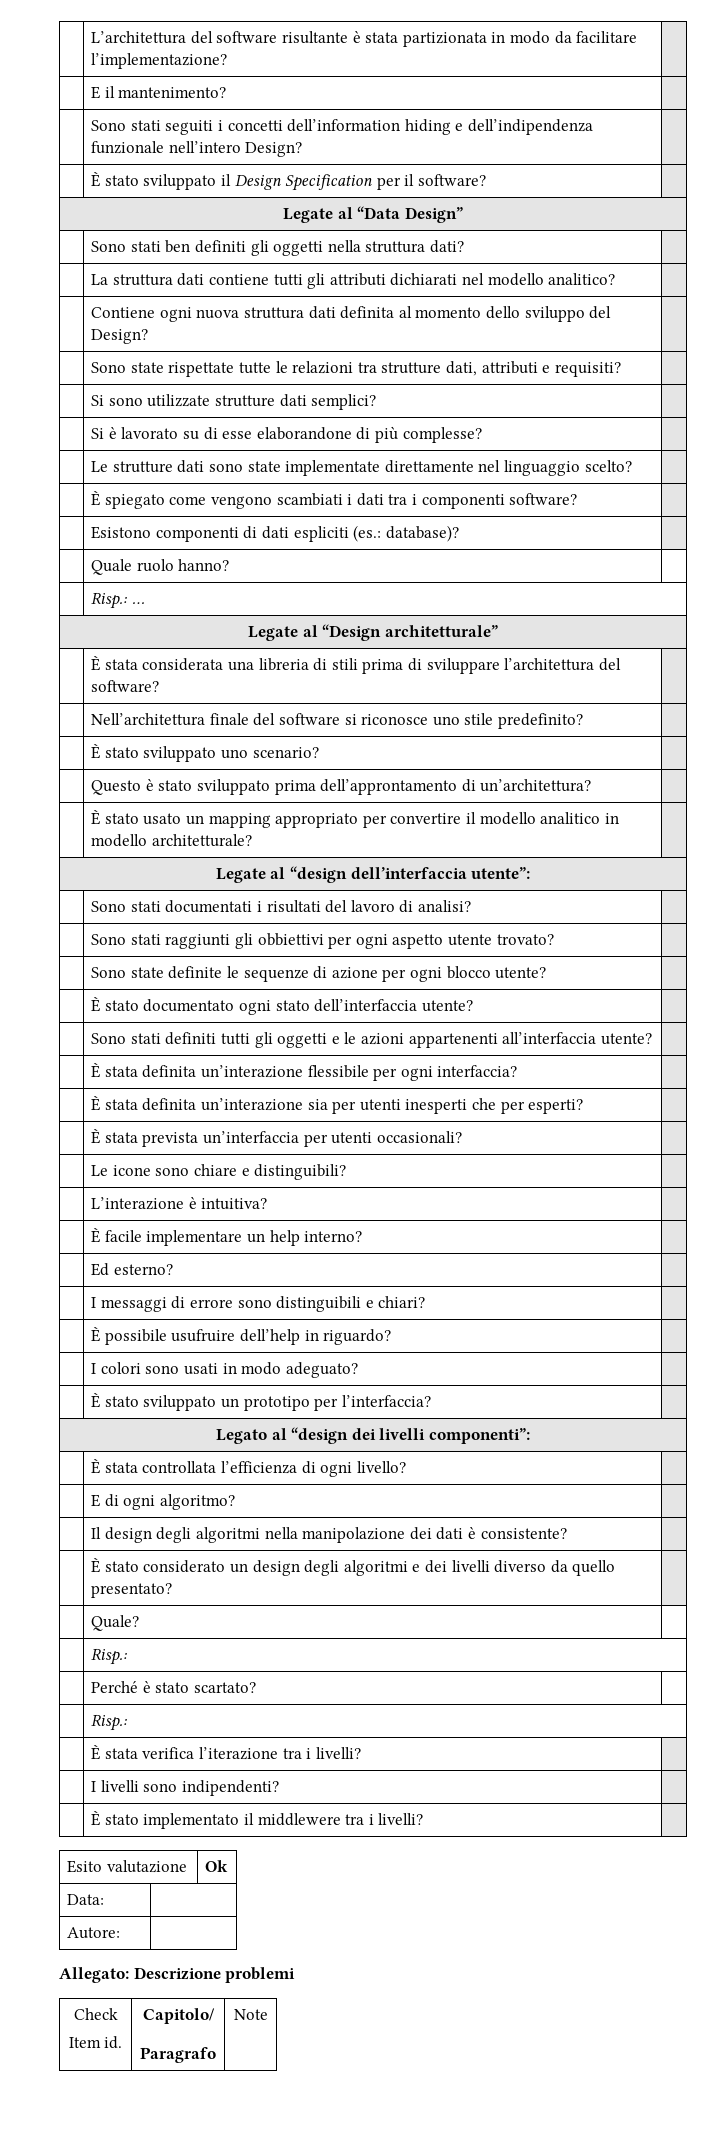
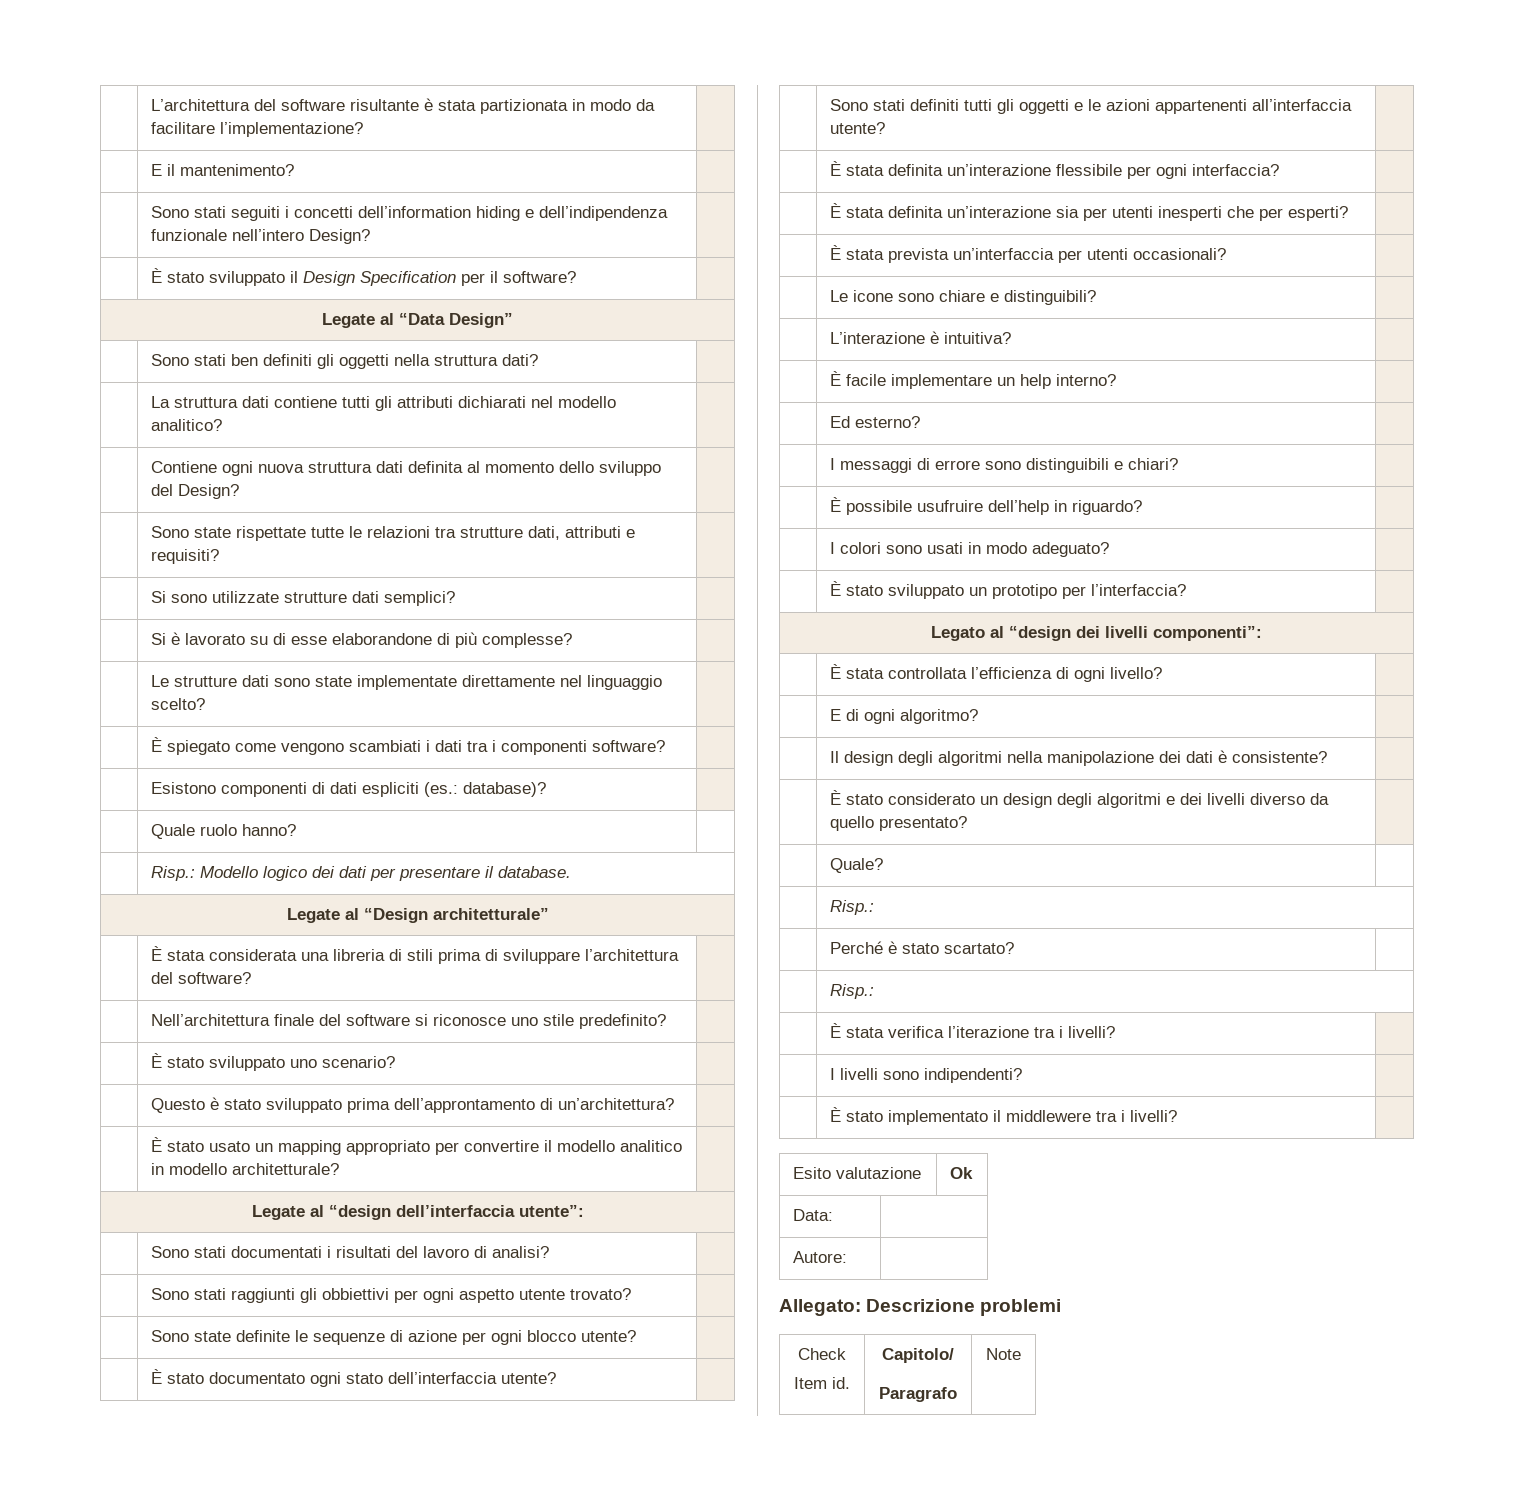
- | Risp.: …
+ | Risp.: Modello logico dei dati per presentare il database.

